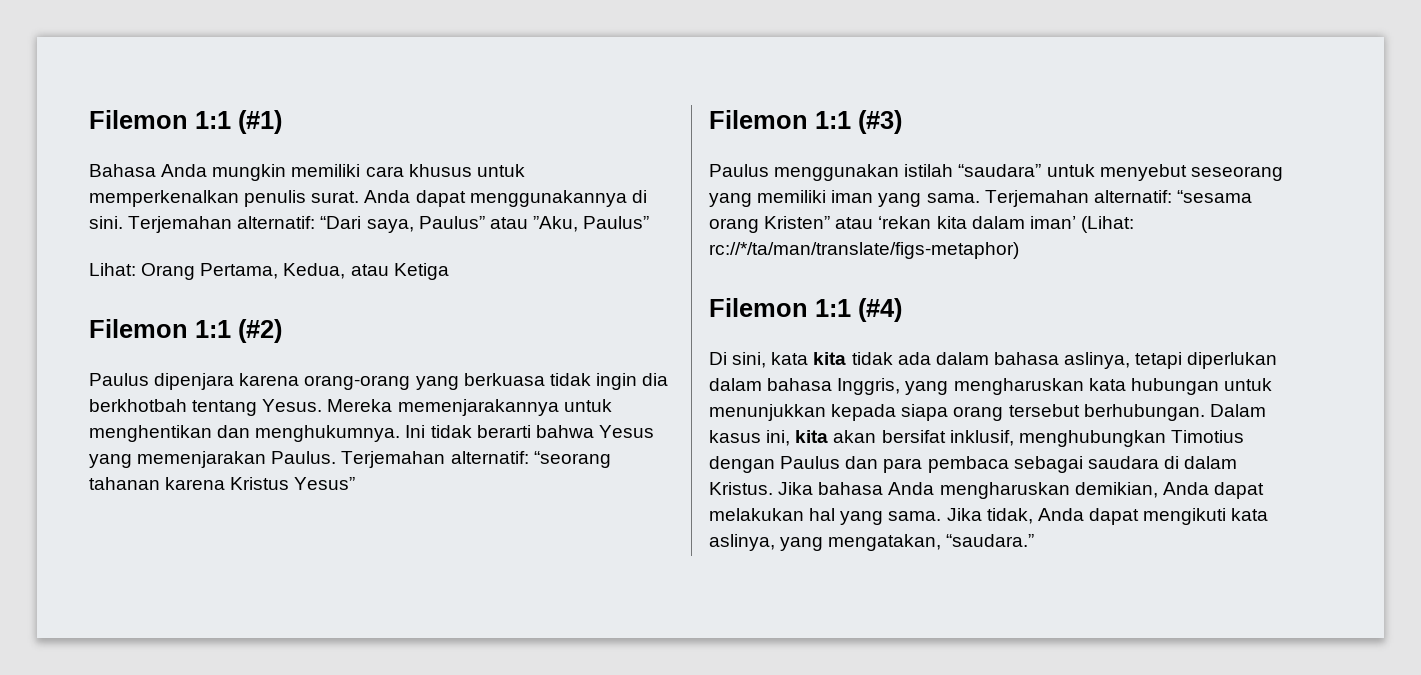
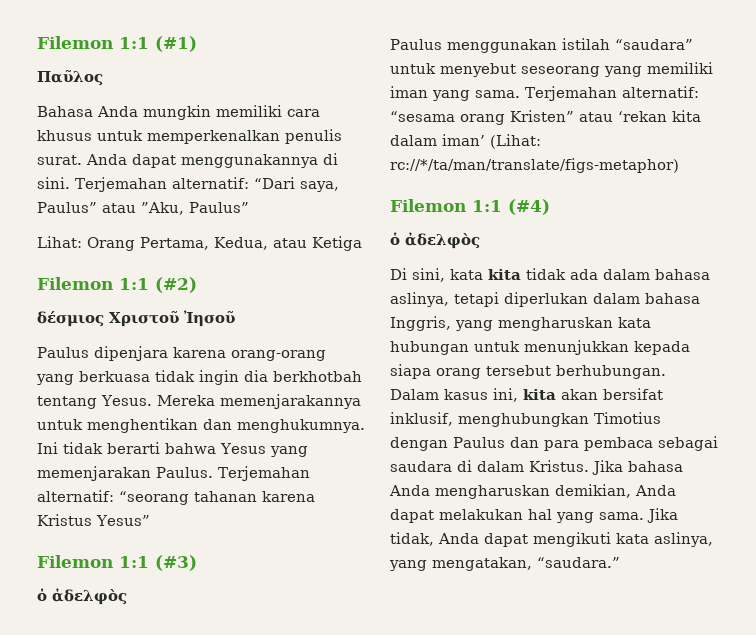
+ Παῦλος
+ δέσμιος Χριστοῦ Ἰησοῦ
  Filemon 1:1 (#3)
+ ὁ ἀδελφὸς
  Filemon 1:1 (#4)
+ ὁ ἀδελφὸς

